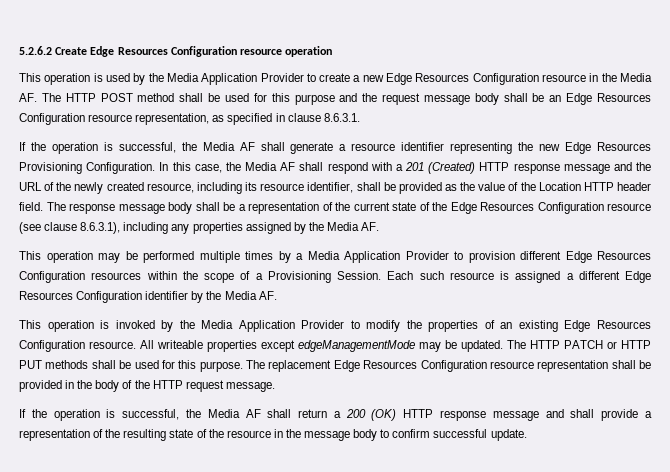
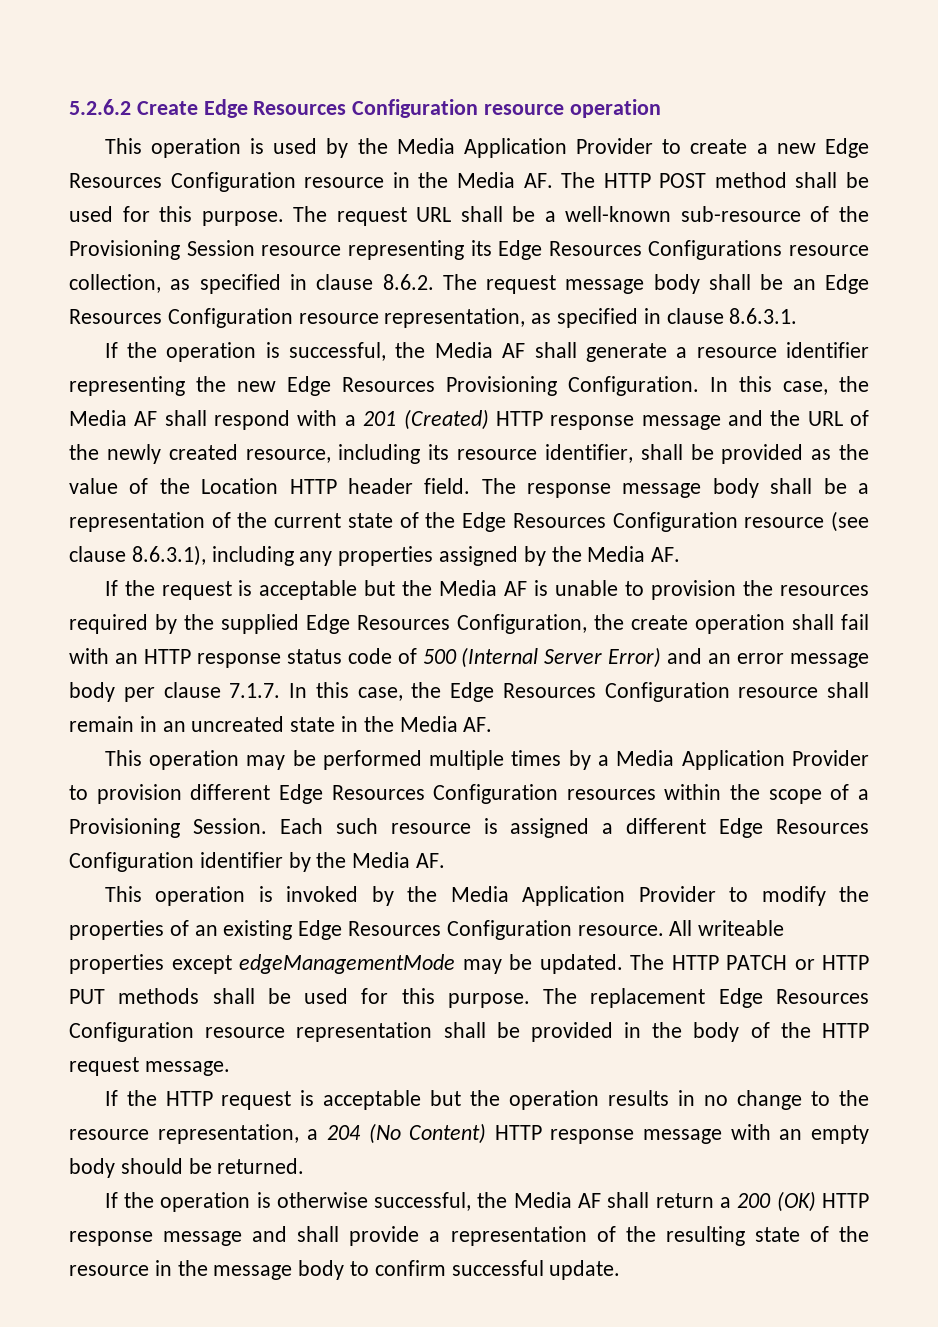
- This operation is used by the Media Application Provider to create a new Edge Resources Configuration resource in the Media AF. The HTTP POST method shall be used for this purpose and the request message body shall be an Edge Resources Configuration resource representation, as specified in clause 8.6.3.1.
+ This operation is used by the Media Application Provider to create a new Edge Resources Configuration resource in the Media AF. The HTTP POST method shall be used for this purpose. The request URL shall be a well-known sub-resource of the Provisioning Session resource representing its Edge Resources Configurations resource collection, as specified in clause 8.6.2. The request message body shall be an Edge Resources Configuration resource representation, as specified in clause 8.6.3.1.
+ If the request is acceptable but the Media AF is unable to provision the resources required by the supplied Edge Resources Configuration, the create operation shall fail with an HTTP response status code of 500 (Internal Server Error) and an error message body per clause 7.1.7. In this case, the Edge Resources Configuration resource shall remain in an uncreated state in the Media AF.
- If the operation is successful, the Media AF shall return a 200 (OK) HTTP response message and shall provide a representation of the resulting state of the resource in the message body to confirm successful update.
+ If the HTTP request is acceptable but the operation results in no change to the resource representation, a 204 (No Content) HTTP response message with an empty body should be returned.
+ If the operation is otherwise successful, the Media AF shall return a 200 (OK) HTTP response message and shall provide a representation of the resulting state of the resource in the message body to confirm successful update.

